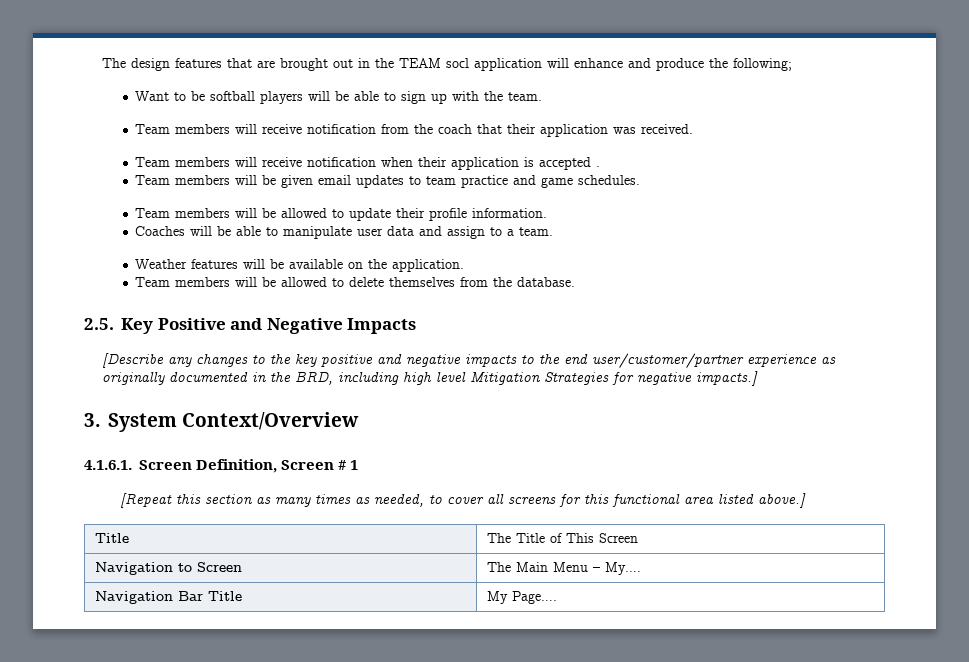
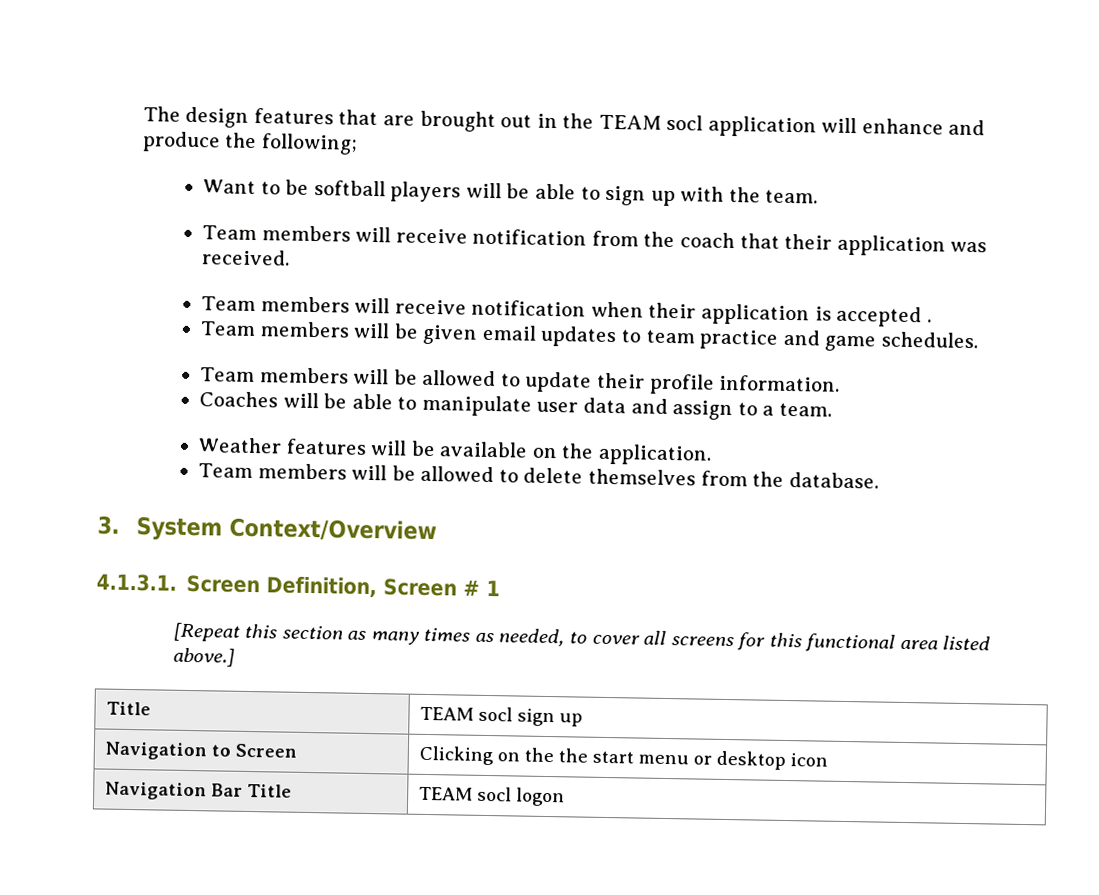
- 2.5. Key Positive and Negative Impacts
- [Describe any changes to the key positive and negative impacts to the end user/customer/partner experience as originally documented in the BRD, including high level Mitigation Strategies for negative impacts.]
- 4.1.6.1. Screen Definition, Screen # 1
+ 4.1.3.1. Screen Definition, Screen # 1
- Title | The Title of This Screen
- Navigation to Screen | The Main Menu – My….
+ Title | TEAM socl sign up
+ Navigation to Screen | Clicking on the the start menu or desktop icon
- Navigation Bar Title | My Page….
+ Navigation Bar Title | TEAM socl logon

